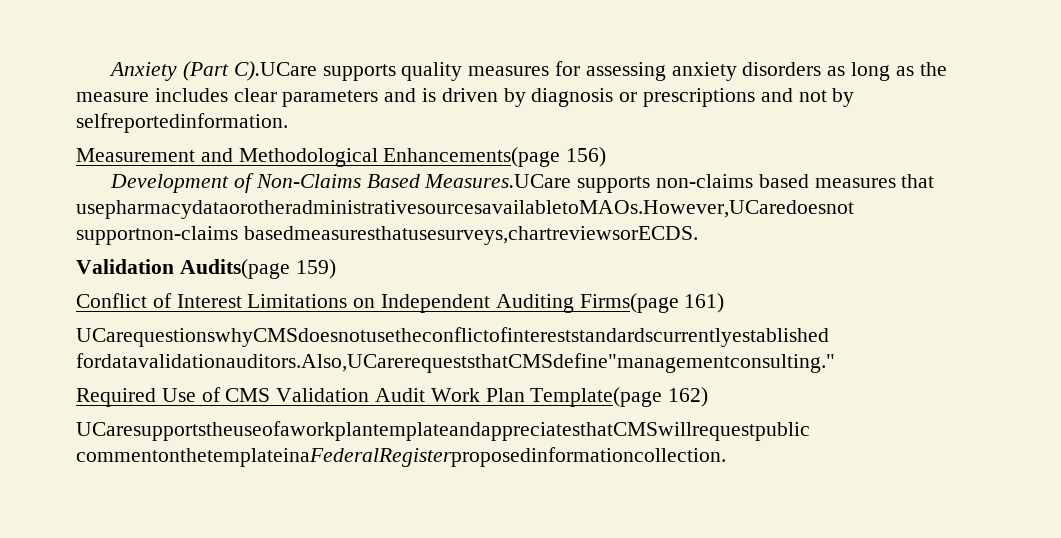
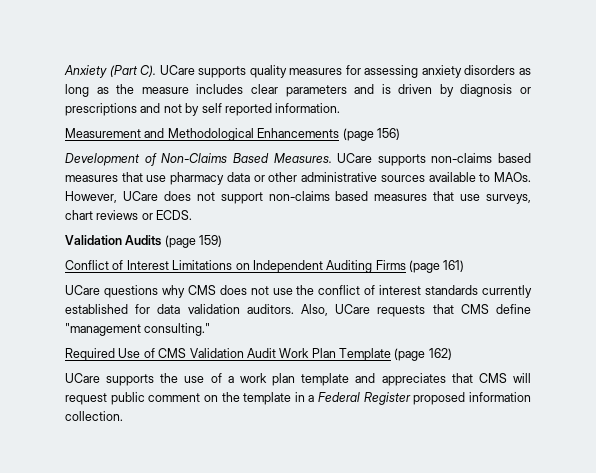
- Anxiety (Part C).UCare supports quality measures for assessing anxiety disorders as long as the measure includes clear parameters and is driven by diagnosis or prescriptions and not by selfreportedinformation.
+ Anxiety (Part C). UCare supports quality measures for assessing anxiety disorders as long as the measure includes clear parameters and is driven by diagnosis or prescriptions and not by self reported information.
- Measurement and Methodological Enhancements(page 156)
+ Measurement and Methodological Enhancements (page 156)
- Development of Non-Claims Based Measures.UCare supports non-claims based measures that usepharmacydataorotheradministrativesourcesavailabletoMAOs.However,UCaredoesnot supportnon-claims basedmeasuresthatusesurveys,chartreviewsorECDS.
- Validation Audits(page 159)
+ Development of Non-Claims Based Measures. UCare supports non-claims based measures that use pharmacy data or other administrative sources available to MAOs. However, UCare does not support non-claims based measures that use surveys, chart reviews or ECDS.
+ Validation Audits (page 159)
- Conflict of Interest Limitations on Independent Auditing Firms(page 161)
+ Conflict of Interest Limitations on Independent Auditing Firms (page 161)
- UCarequestionswhyCMSdoesnotusetheconflictofintereststandardscurrentlyestablished fordatavalidationauditors.Also,UCarerequeststhatCMSdefine"managementconsulting."
+ UCare questions why CMS does not use the conflict of interest standards currently established for data validation auditors. Also, UCare requests that CMS define "management consulting."
- Required Use of CMS Validation Audit Work Plan Template(page 162)
+ Required Use of CMS Validation Audit Work Plan Template (page 162)
- UCaresupportstheuseofaworkplantemplateandappreciatesthatCMSwillrequestpublic commentonthetemplateinaFederalRegisterproposedinformationcollection.
+ UCare supports the use of a work plan template and appreciates that CMS will request public comment on the template in a Federal Register proposed information collection.

